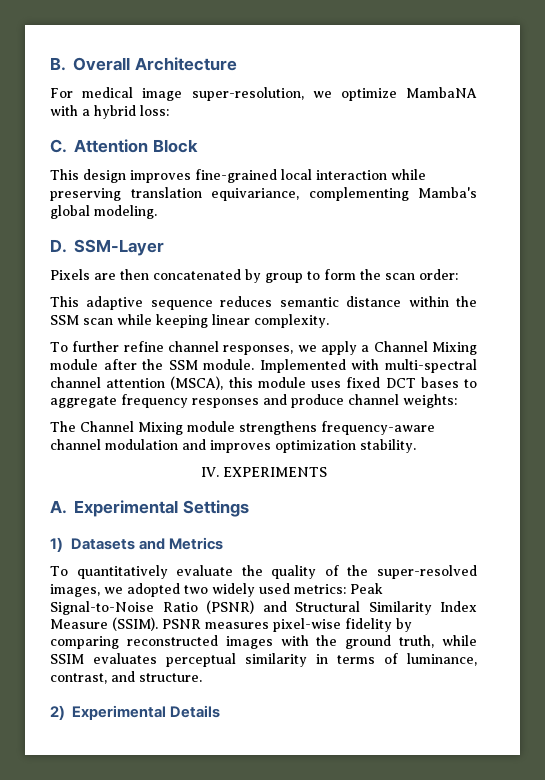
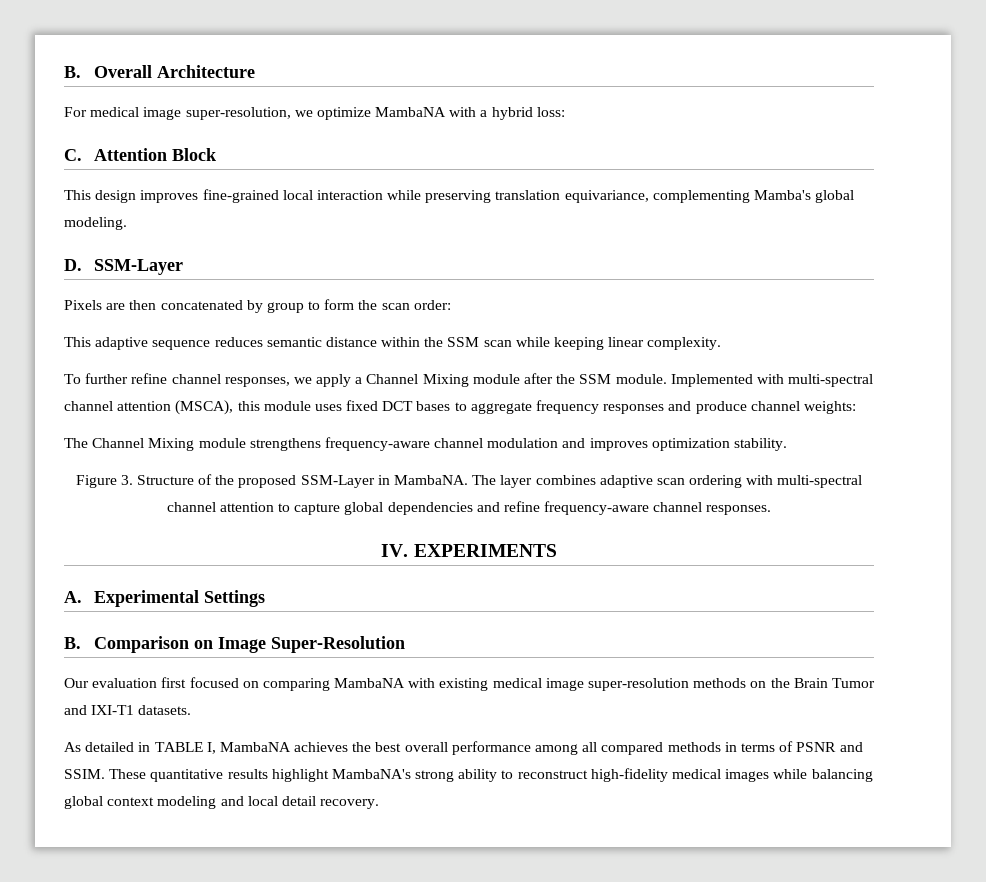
+ Figure 3. Structure of the proposed SSM-Layer in MambaNA. The layer combines adaptive scan ordering with multi-spectral channel attention to capture global dependencies and refine frequency-aware channel responses.
  IV. EXPERIMENTS
  A. Experimental Settings
- 1) Datasets and Metrics
- To quantitatively evaluate the quality of the super-resolved images, we adopted two widely used metrics: Peak Signal-to-Noise Ratio (PSNR) and Structural Similarity Index Measure (SSIM). PSNR measures pixel-wise fidelity by comparing reconstructed images with the ground truth, while SSIM evaluates perceptual similarity in terms of luminance, contrast, and structure.
- 2) Experimental Details
+ B. Comparison on Image Super-Resolution
+ Our evaluation first focused on comparing MambaNA with existing medical image super-resolution methods on the Brain Tumor and IXI-T1 datasets.
+ As detailed in TABLE I, MambaNA achieves the best overall performance among all compared methods in terms of PSNR and SSIM. These quantitative results highlight MambaNA's strong ability to reconstruct high-fidelity medical images while balancing global context modeling and local detail recovery.

